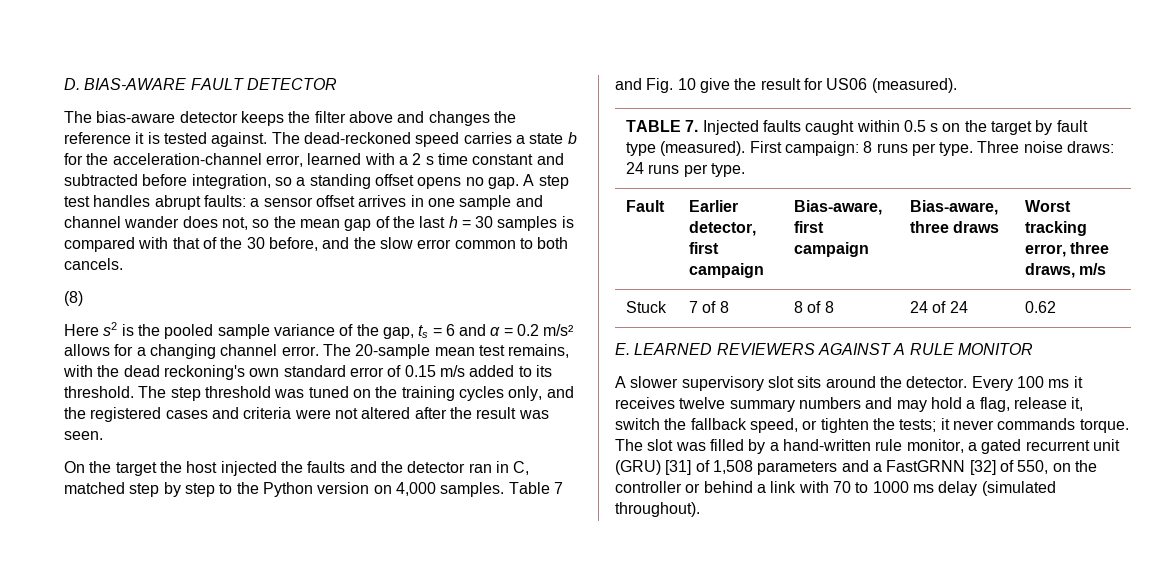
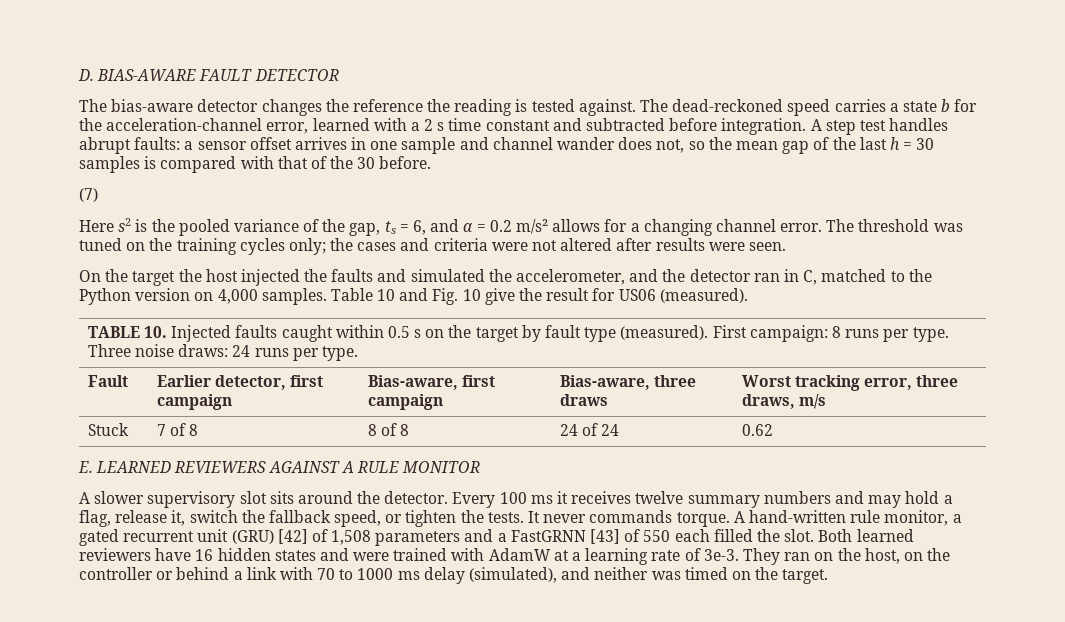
- The bias-aware detector keeps the filter above and changes the reference it is tested against.
+ The bias-aware detector changes the reference the reading is tested against.
- The dead-reckoned speed carries a state b for the acceleration-channel error, learned with a 2 s time constant and subtracted before integration, so a standing offset opens no gap.
+ The dead-reckoned speed carries a state b for the acceleration-channel error, learned with a 2 s time constant and subtracted before integration.
- A step test handles abrupt faults: a sensor offset arrives in one sample and channel wander does not, so the mean gap of the last h = 30 samples is compared with that of the 30 before, and the slow error common to both cancels.
- (8)
+ A step test handles abrupt faults: a sensor offset arrives in one sample and channel wander does not, so the mean gap of the last h = 30 samples is compared with that of the 30 before.
+ (7)
- Here s2 is the pooled sample variance of the gap, ts = 6 and α = 0.2 m/s² allows for a changing channel error.
+ Here s2 is the pooled variance of the gap, ts = 6, and α = 0.2 m/s² allows for a changing channel error.
- The 20-sample mean test remains, with the dead reckoning's own standard error of 0.15 m/s added to its threshold. The step threshold was tuned on the training cycles only, and the registered cases and criteria were not altered after the result was seen.
+ The threshold was tuned on the training cycles only; the cases and criteria were not altered after results were seen.
- On the target the host injected the faults and the detector ran in C, matched step by step to the Python version on 4,000 samples.
+ On the target the host injected the faults and simulated the accelerometer, and the detector ran in C, matched to the Python version on 4,000 samples.
- Table 7 and Fig. 10 give the result for US06 (measured).
+ Table 10 and Fig. 10 give the result for US06 (measured).
- TABLE 7. Injected faults caught within 0.5 s on the target by fault type (measured). First campaign: 8 runs per type. Three noise draws: 24 runs per type.
+ TABLE 10. Injected faults caught within 0.5 s on the target by fault type (measured). First campaign: 8 runs per type. Three noise draws: 24 runs per type.
- Every 100 ms it receives twelve summary numbers and may hold a flag, release it, switch the fallback speed, or tighten the tests; it never commands torque.
+ Every 100 ms it receives twelve summary numbers and may hold a flag, release it, switch the fallback speed, or tighten the tests. It never commands torque.
- The slot was filled by a hand-written rule monitor, a gated recurrent unit (GRU) [31] of 1,508 parameters and a FastGRNN [32] of 550, on the controller or behind a link with 70 to 1000 ms delay (simulated throughout).
+ A hand-written rule monitor, a gated recurrent unit (GRU) [42] of 1,508 parameters and a FastGRNN [43] of 550 each filled the slot. Both learned reviewers have 16 hidden states and were trained with AdamW at a learning rate of 3e-3. They ran on the host, on the controller or behind a link with 70 to 1000 ms delay (simulated), and neither was timed on the target.

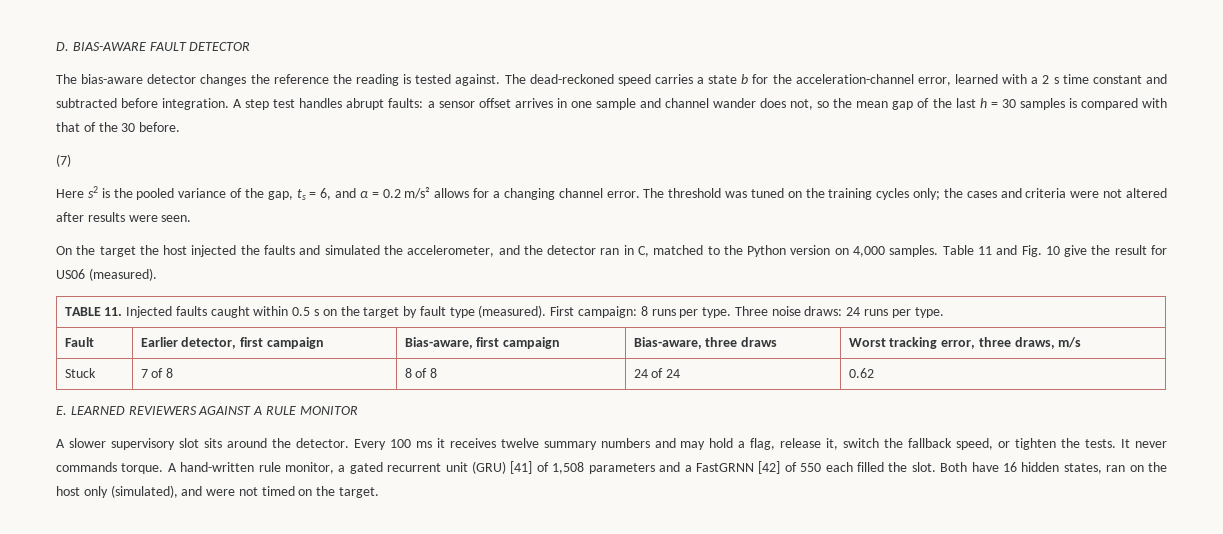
- Table 10 and Fig. 10 give the result for US06 (measured).
+ Table 11 and Fig. 10 give the result for US06 (measured).
- TABLE 10. Injected faults caught within 0.5 s on the target by fault type (measured). First campaign: 8 runs per type. Three noise draws: 24 runs per type.
+ TABLE 11. Injected faults caught within 0.5 s on the target by fault type (measured). First campaign: 8 runs per type. Three noise draws: 24 runs per type.
- A hand-written rule monitor, a gated recurrent unit (GRU) [42] of 1,508 parameters and a FastGRNN [43] of 550 each filled the slot.
+ A hand-written rule monitor, a gated recurrent unit (GRU) [41] of 1,508 parameters and a FastGRNN [42] of 550 each filled the slot.
- Both learned reviewers have 16 hidden states and were trained with AdamW at a learning rate of 3e-3. They ran on the host, on the controller or behind a link with 70 to 1000 ms delay (simulated), and neither was timed on the target.
+ Both have 16 hidden states, ran on the host only (simulated), and were not timed on the target.

